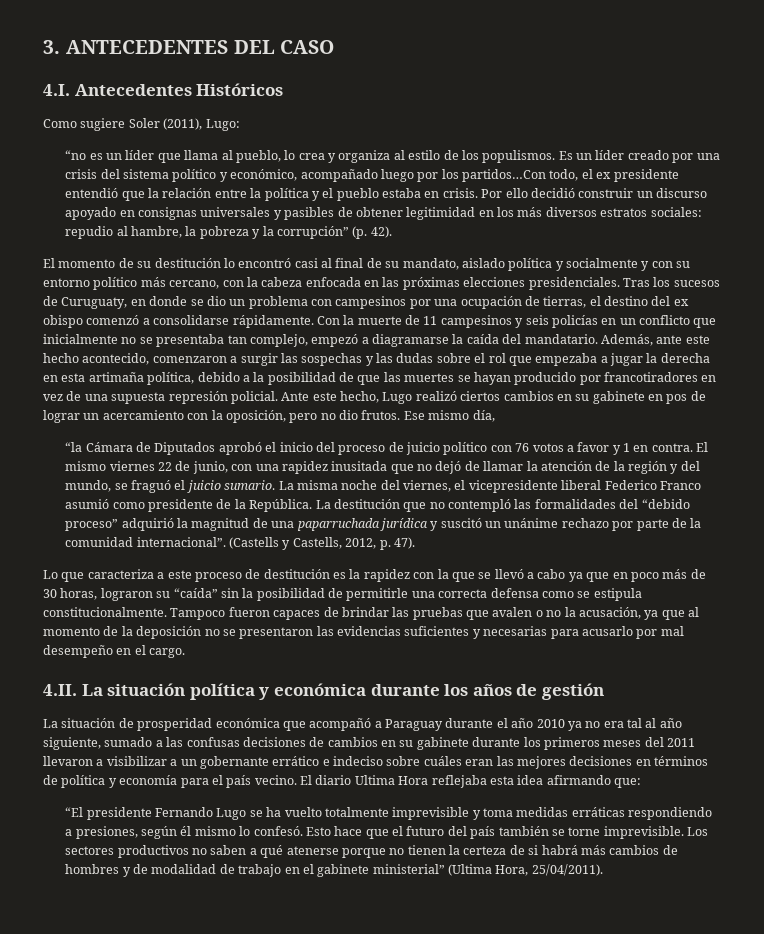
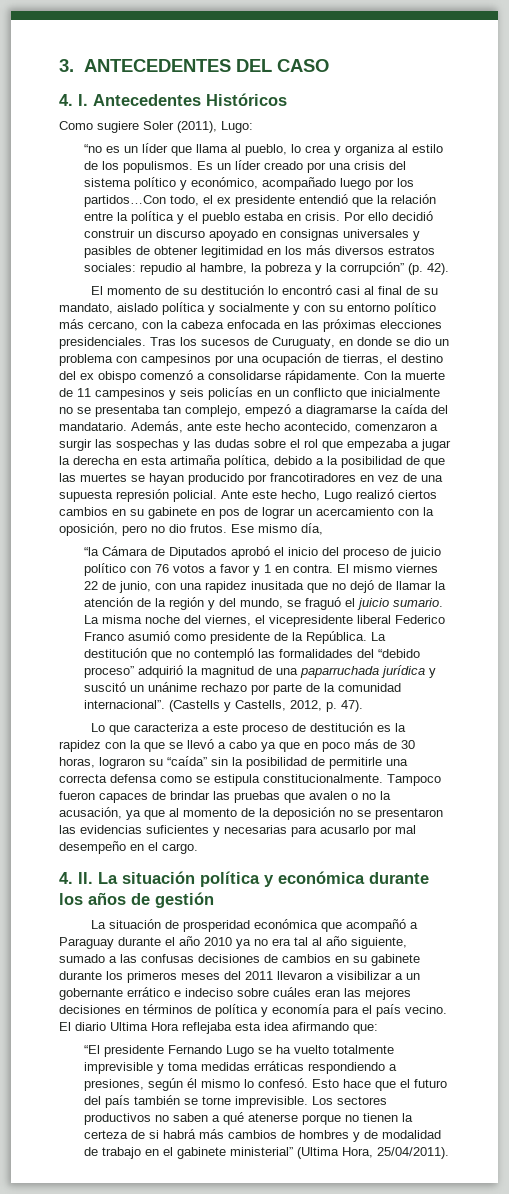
- 4.I. Antecedentes Históricos
+ 4. I. Antecedentes Históricos
- 4.II. La situación política y económica durante los años de gestión
+ 4. II. La situación política y económica durante los años de gestión

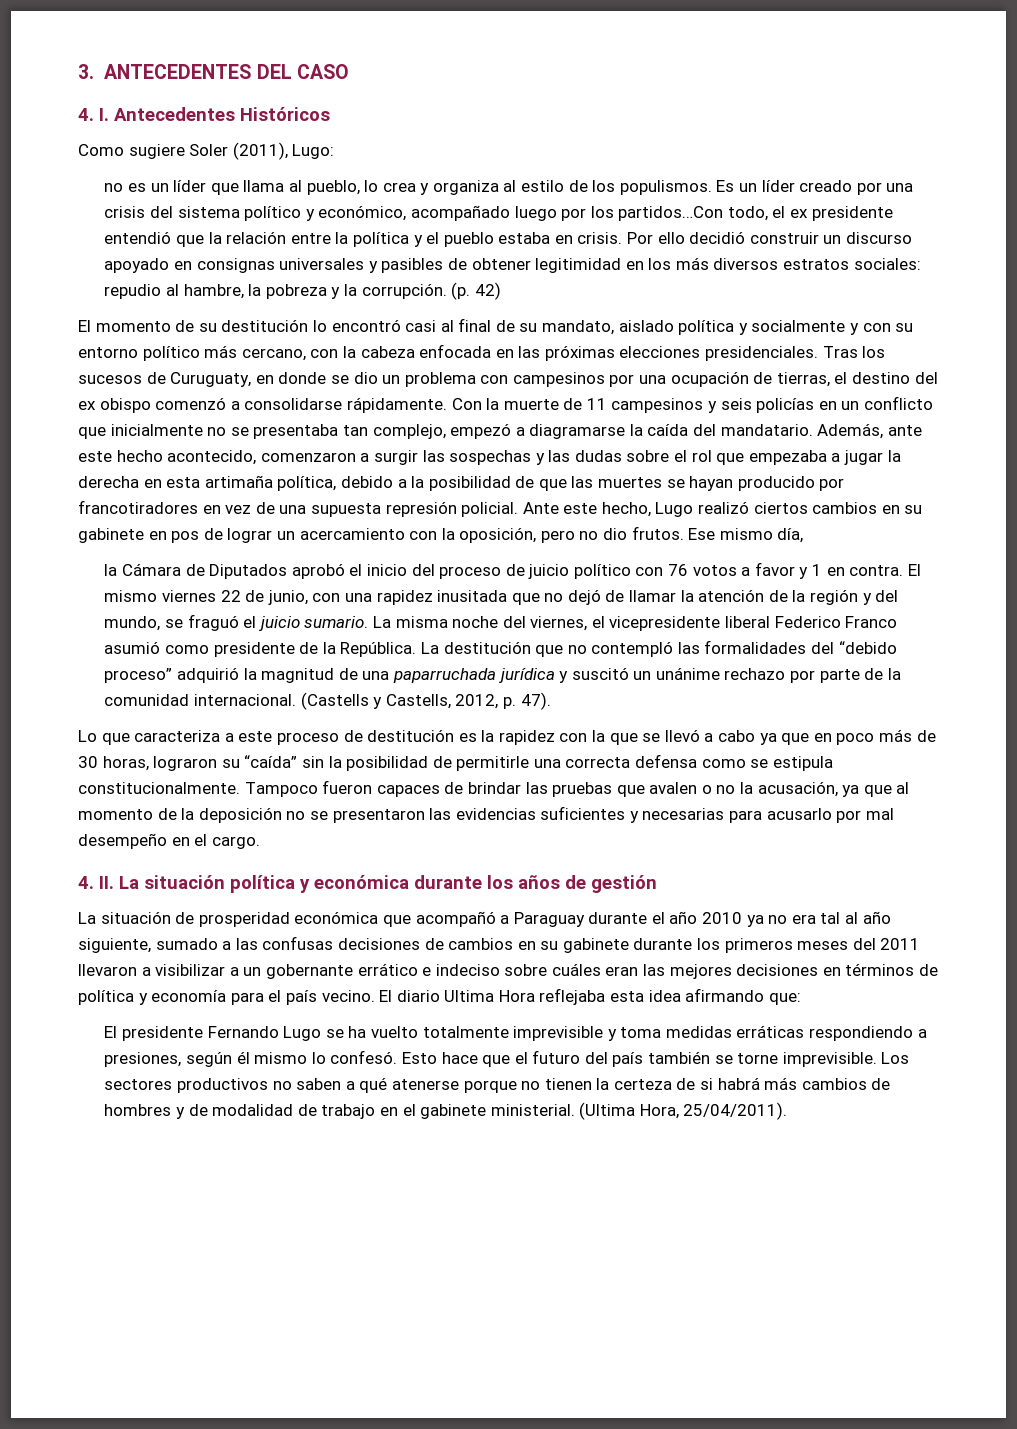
- “no es un líder que llama al pueblo, lo crea y organiza al estilo de los populismos.
+ no es un líder que llama al pueblo, lo crea y organiza al estilo de los populismos.
- Por ello decidió construir un discurso apoyado en consignas universales y pasibles de obtener legitimidad en los más diversos estratos sociales: repudio al hambre, la pobreza y la corrupción” (p. 42).
+ Por ello decidió construir un discurso apoyado en consignas universales y pasibles de obtener legitimidad en los más diversos estratos sociales: repudio al hambre, la pobreza y la corrupción. (p. 42)
- “la Cámara de Diputados aprobó el inicio del proceso de juicio político con 76 votos a favor y 1 en contra.
+ la Cámara de Diputados aprobó el inicio del proceso de juicio político con 76 votos a favor y 1 en contra.
- La destitución que no contempló las formalidades del “debido proceso” adquirió la magnitud de una paparruchada jurídica y suscitó un unánime rechazo por parte de la comunidad internacional”.
+ La destitución que no contempló las formalidades del “debido proceso” adquirió la magnitud de una paparruchada jurídica y suscitó un unánime rechazo por parte de la comunidad internacional.
- “El presidente Fernando Lugo se ha vuelto totalmente imprevisible y toma medidas erráticas respondiendo a presiones, según él mismo lo confesó.
+ El presidente Fernando Lugo se ha vuelto totalmente imprevisible y toma medidas erráticas respondiendo a presiones, según él mismo lo confesó.
- Los sectores productivos no saben a qué atenerse porque no tienen la certeza de si habrá más cambios de hombres y de modalidad de trabajo en el gabinete ministerial” (Ultima Hora, 25/04/2011).
+ Los sectores productivos no saben a qué atenerse porque no tienen la certeza de si habrá más cambios de hombres y de modalidad de trabajo en el gabinete ministerial. (Ultima Hora, 25/04/2011).

